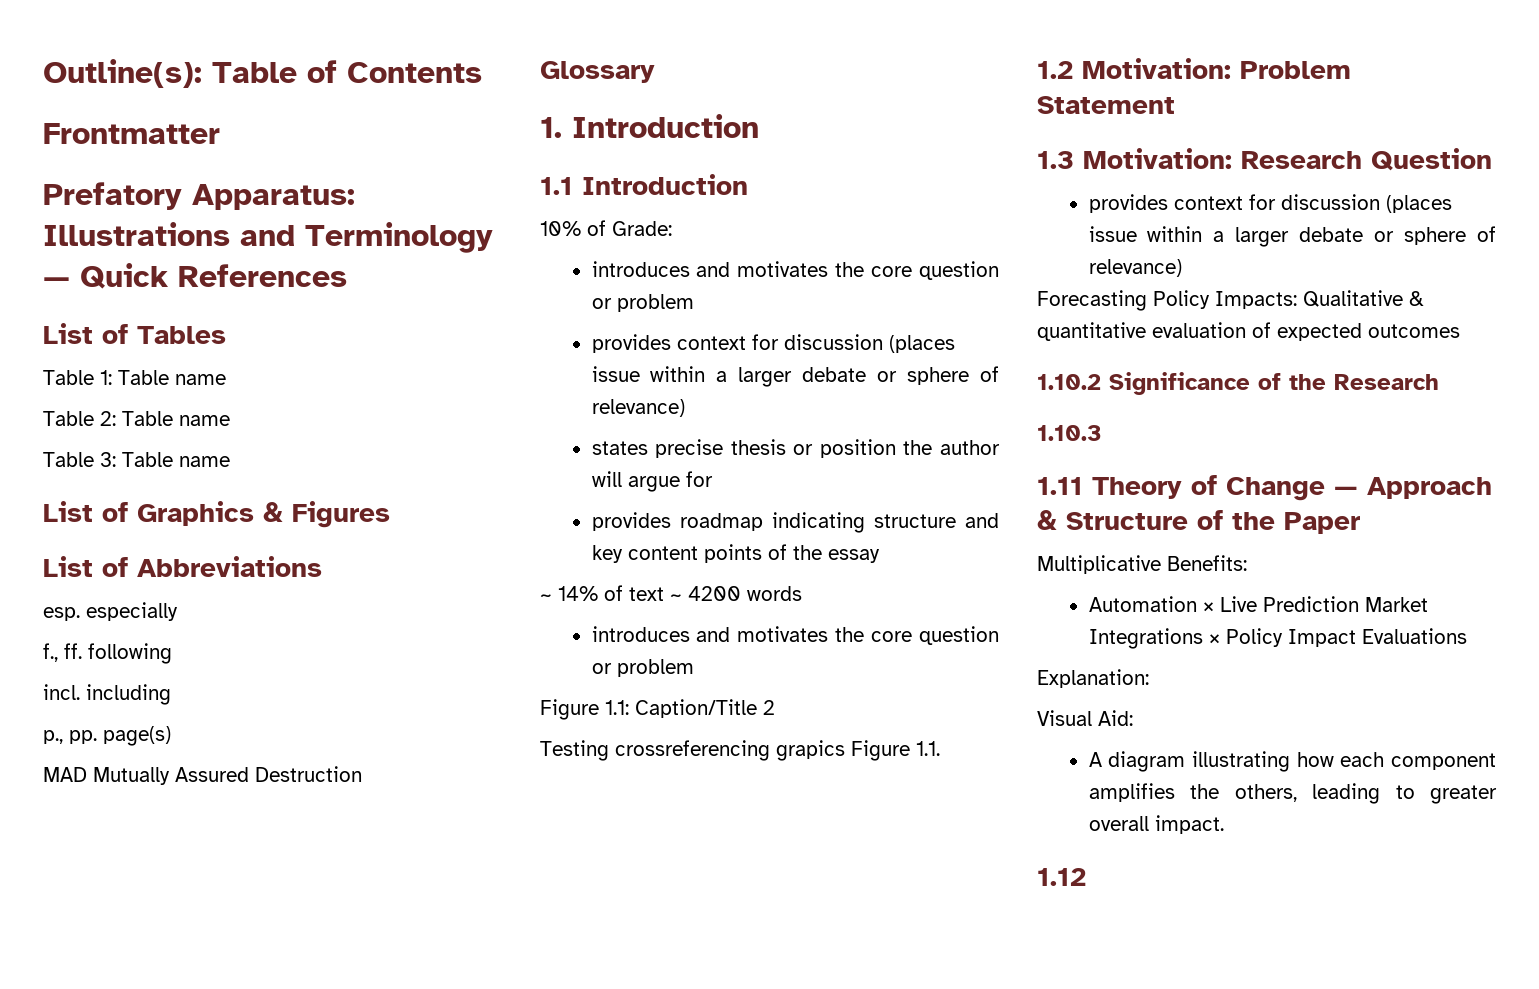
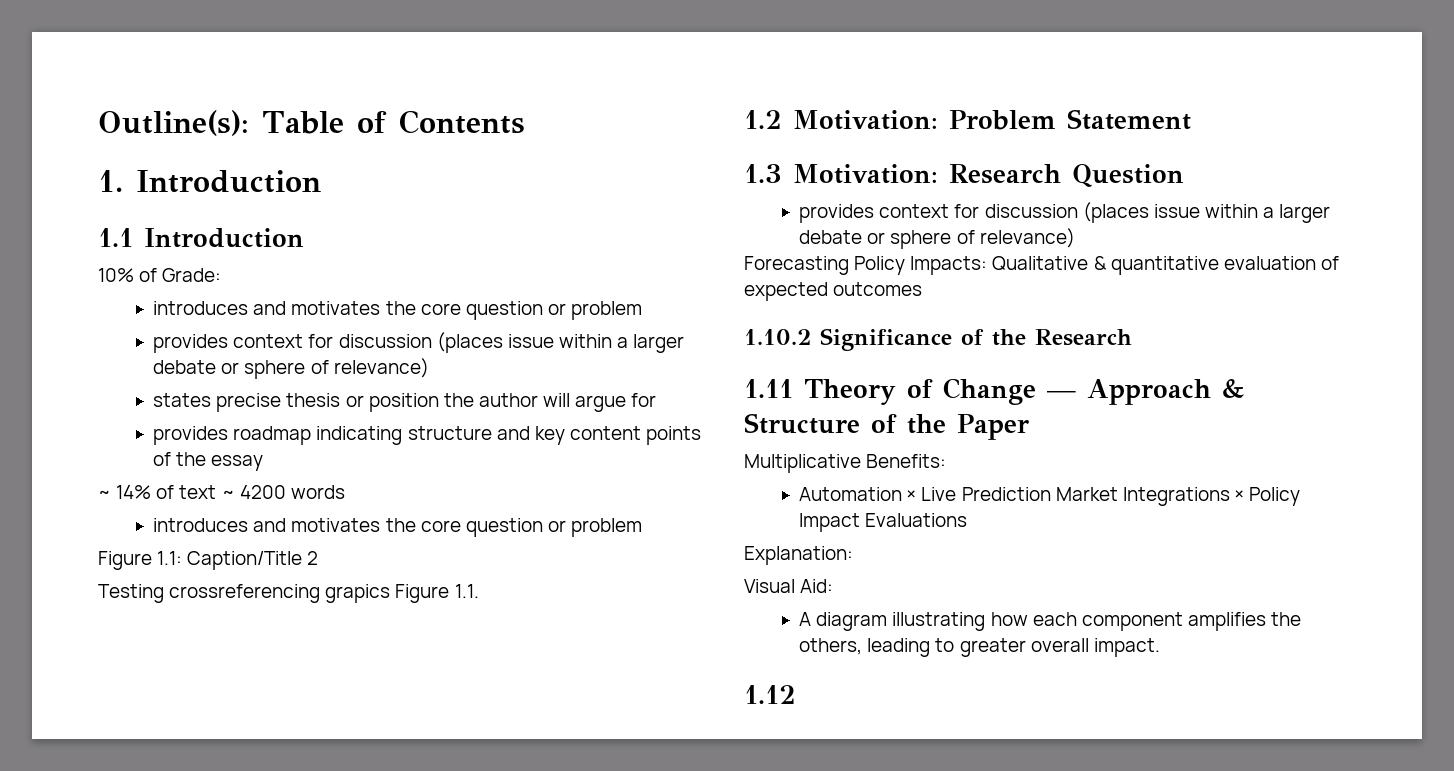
- Frontmatter
- Prefatory Apparatus: Illustrations and Terminology — Quick References
- List of Tables
- Table 1: Table name
- Table 2: Table name
- Table 3: Table name
- List of Graphics & Figures
- List of Abbreviations
- esp. especially
- f., ff. following
- incl. including
- p., pp. page(s)
- MAD Mutually Assured Destruction
- Glossary
- 1.10.3

